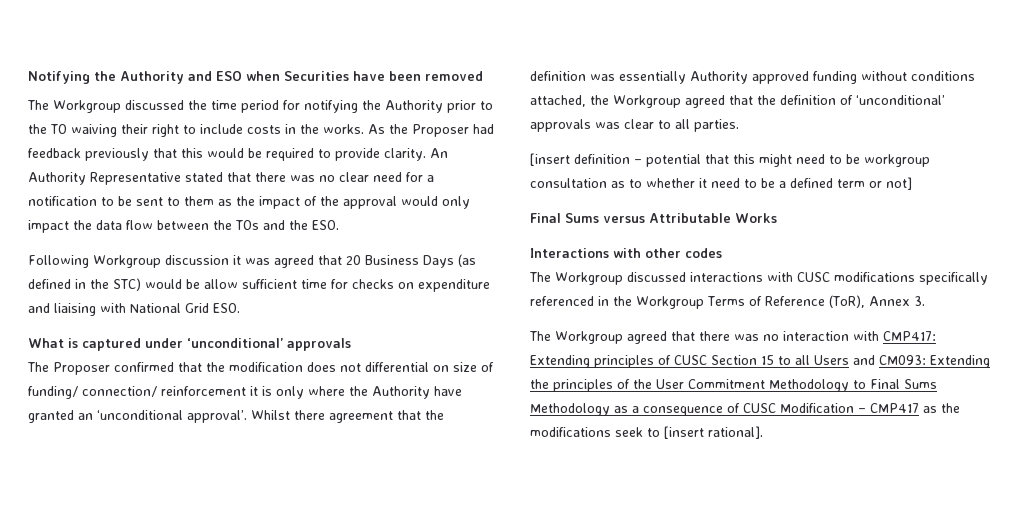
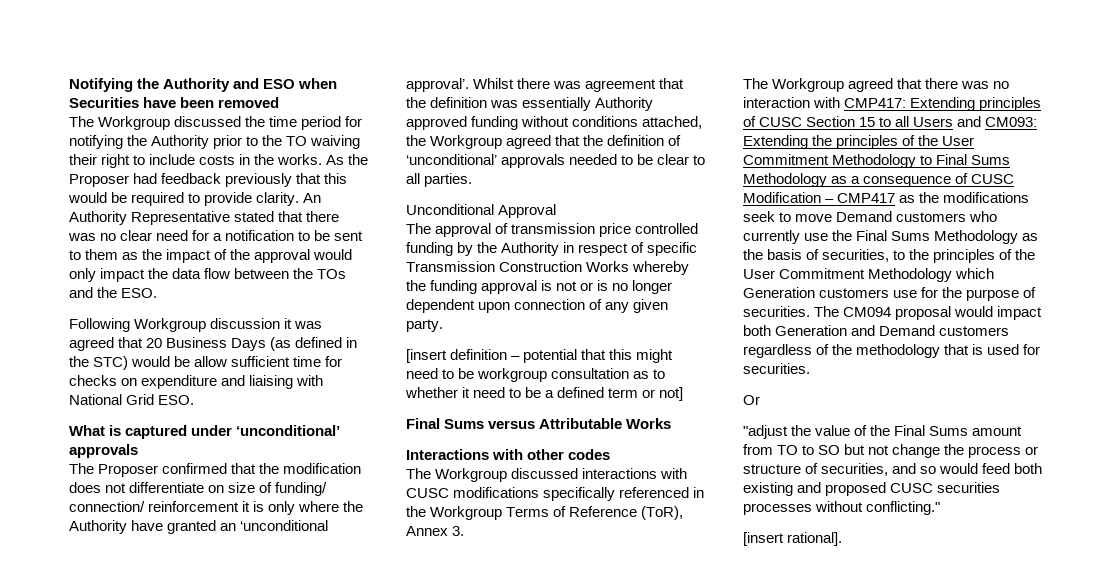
- The Proposer confirmed that the modification does not differential on size of funding/ connection/ reinforcement it is only where the Authority have granted an ‘unconditional approval’.
+ The Proposer confirmed that the modification does not differentiate on size of funding/ connection/ reinforcement it is only where the Authority have granted an ‘unconditional approval’.
- Whilst there agreement that the definition was essentially Authority approved funding without conditions attached, the Workgroup agreed that the definition of ‘unconditional’ approvals was clear to all parties.
+ Whilst there was agreement that the definition was essentially Authority approved funding without conditions attached, the Workgroup agreed that the definition of ‘unconditional’ approvals needed to be clear to all parties.
+ Unconditional Approval
+ The approval of transmission price controlled funding by the Authority in respect of specific Transmission Construction Works whereby the funding approval is not or is no longer dependent upon connection of any given party.
- The Workgroup agreed that there was no interaction with CMP417: Extending principles of CUSC Section 15 to all Users and CM093: Extending the principles of the User Commitment Methodology to Final Sums Methodology as a consequence of CUSC Modification – CMP417 as the modifications seek to [insert rational].
+ The Workgroup agreed that there was no interaction with CMP417: Extending principles of CUSC Section 15 to all Users and CM093: Extending the principles of the User Commitment Methodology to Final Sums Methodology as a consequence of CUSC Modification – CMP417 as the modifications seek to move Demand customers who currently use the Final Sums Methodology as the basis of securities, to the principles of the User Commitment Methodology which Generation customers use for the purpose of securities. The CM094 proposal would impact both Generation and Demand customers regardless of the methodology that is used for securities.
+ Or
+ "adjust the value of the Final Sums amount from TO to SO but not change the process or structure of securities, and so would feed both existing and proposed CUSC securities processes without conflicting."
+ [insert rational].

